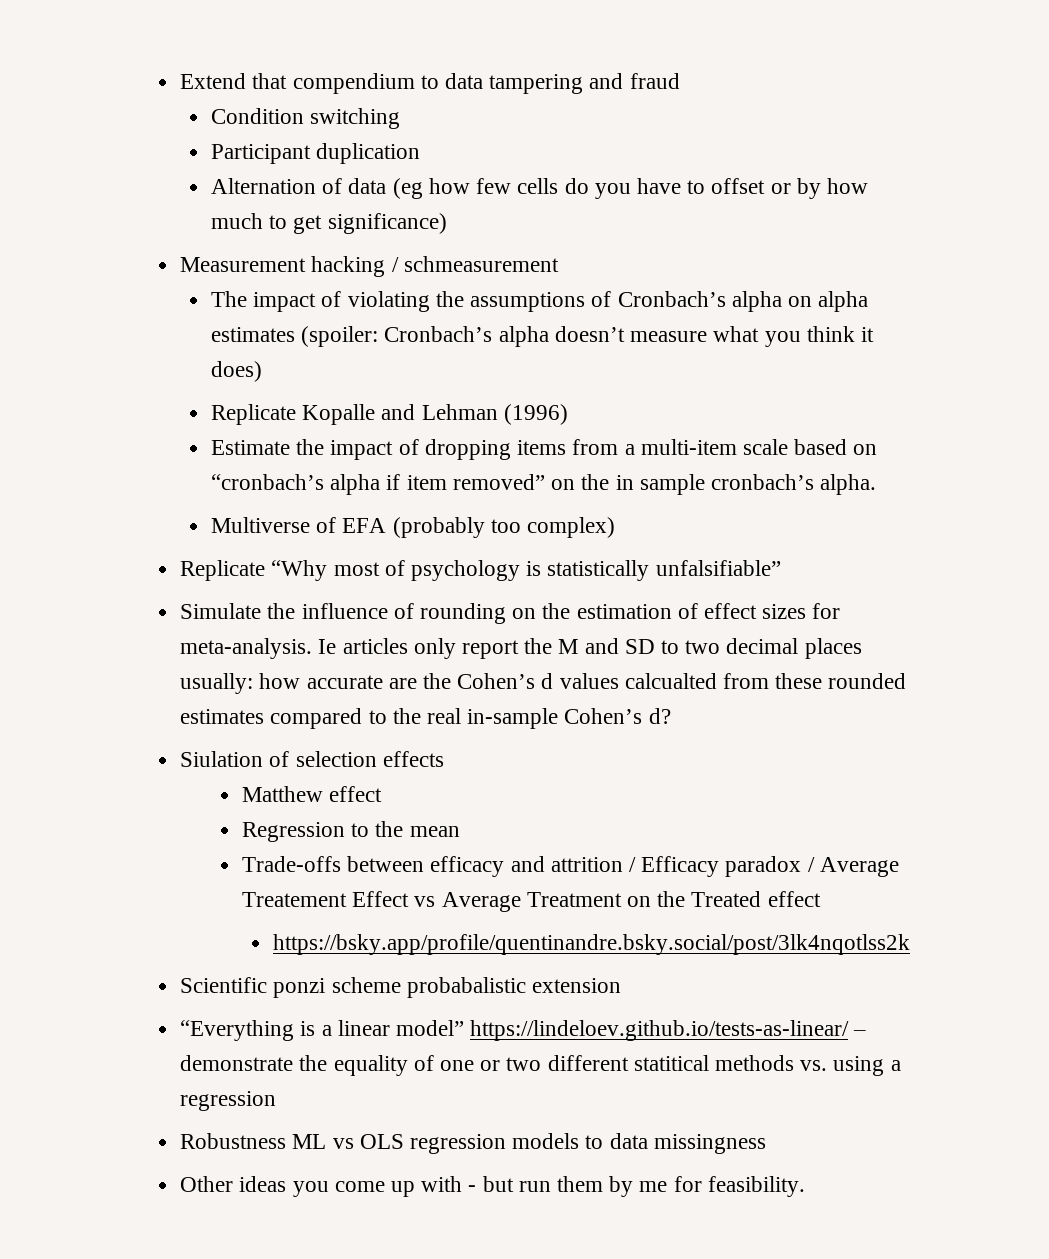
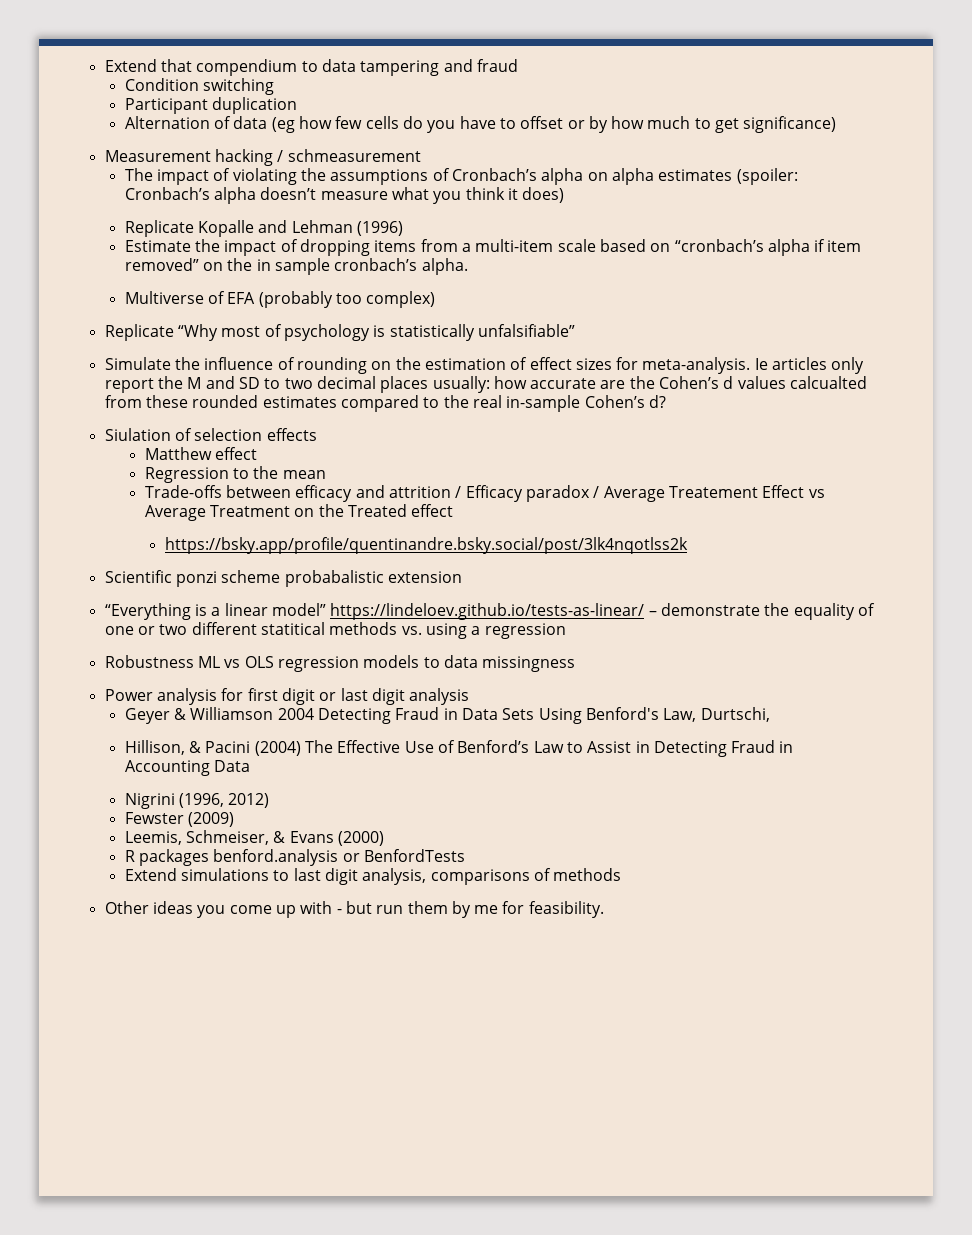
+ Power analysis for first digit or last digit analysis
+ Geyer & Williamson 2004 Detecting Fraud in Data Sets Using Benford's Law, Durtschi,
+ Hillison, & Pacini (2004) The Effective Use of Benford’s Law to Assist in Detecting Fraud in Accounting Data
+ Nigrini (1996, 2012)
+ Fewster (2009)
+ Leemis, Schmeiser, & Evans (2000)
+ R packages benford.analysis or BenfordTests
+ Extend simulations to last digit analysis, comparisons of methods

